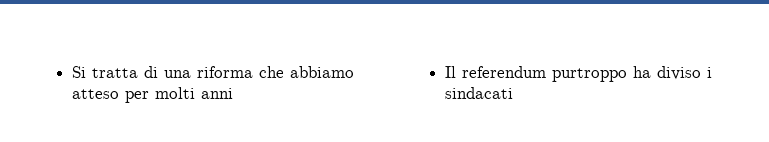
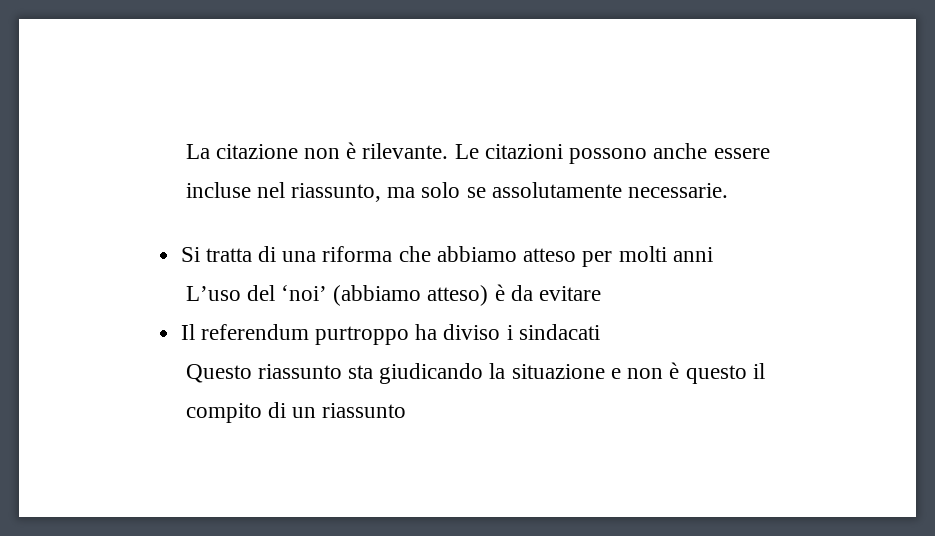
+ La citazione non è rilevante. Le citazioni possono anche essere incluse nel riassunto, ma solo se assolutamente necessarie.
+ L’uso del ‘noi’ (abbiamo atteso) è da evitare
+ Questo riassunto sta giudicando la situazione e non è questo il compito di un riassunto

